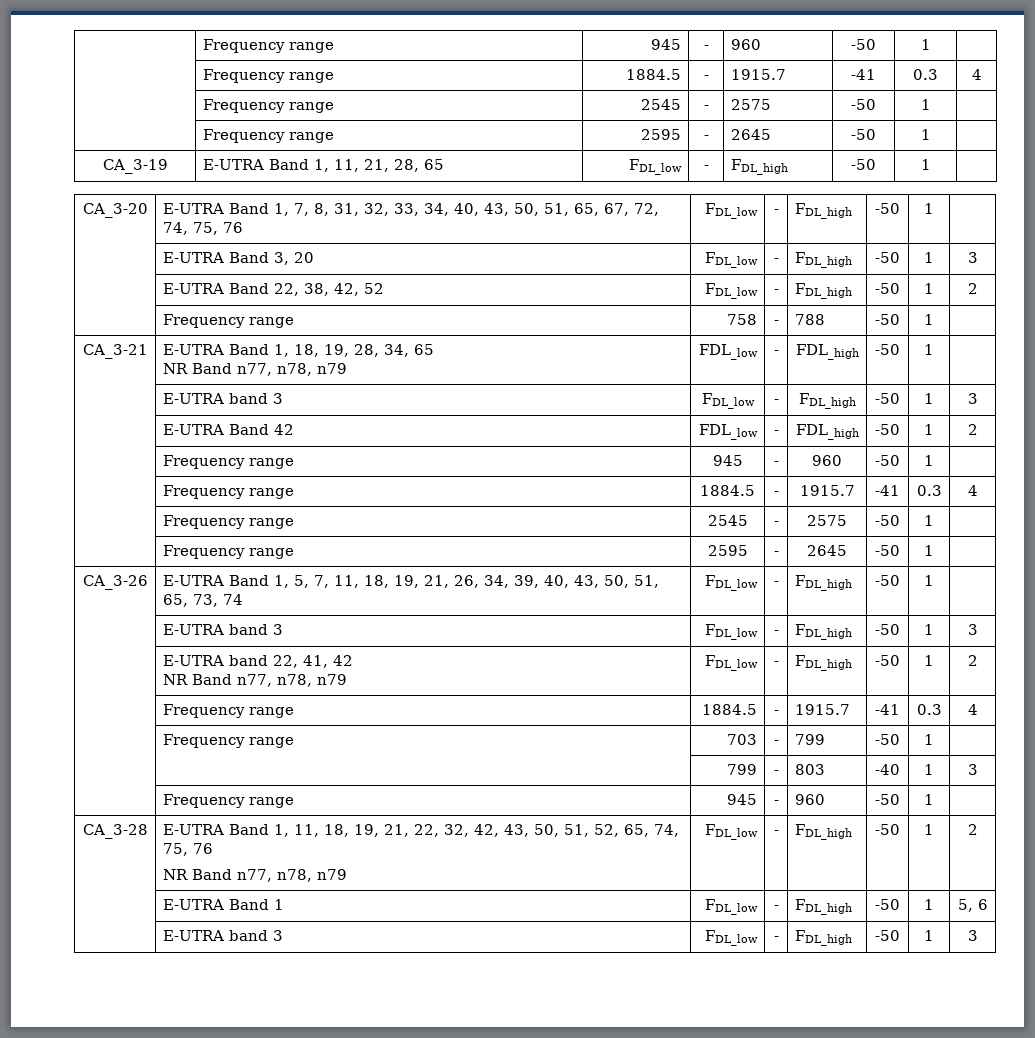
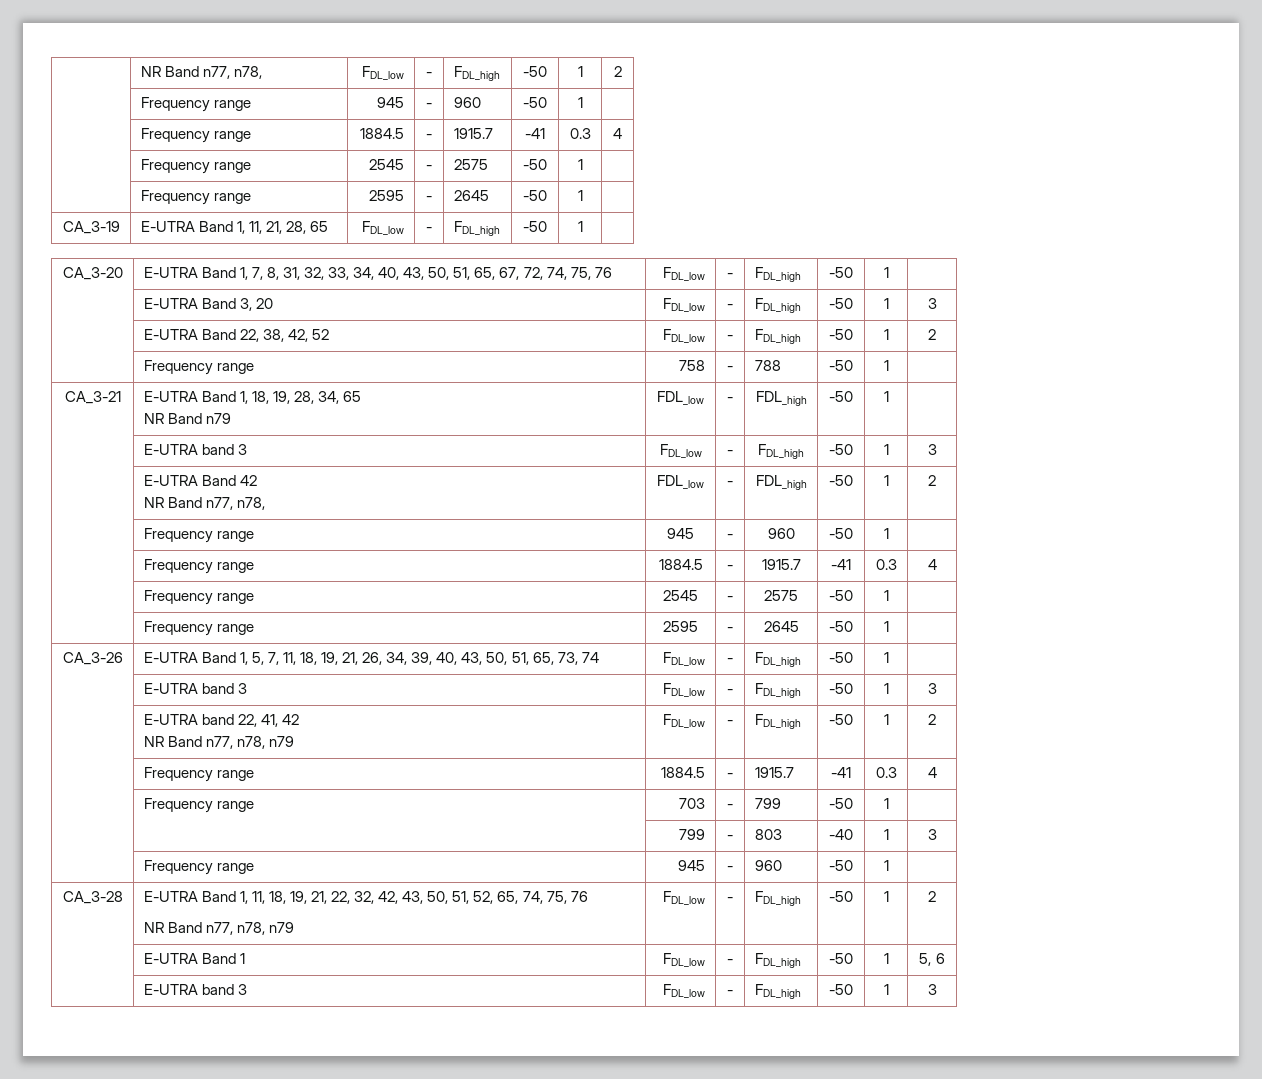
+ | NR Band n77, n78, | FDL_low | - | FDL_high | -50 | 1 | 2
  CA_3-21 | E-UTRA Band 1, 18, 19, 28, 34, 65
- NR Band n77, n78, n79 | FDL_low | - | FDL_high | -50 | 1 |
+ NR Band n79 | FDL_low | - | FDL_high | -50 | 1 |
- | E-UTRA Band 42 | FDL_low | - | FDL_high | -50 | 1 | 2
+ | E-UTRA Band 42
+ NR Band n77, n78, | FDL_low | - | FDL_high | -50 | 1 | 2

